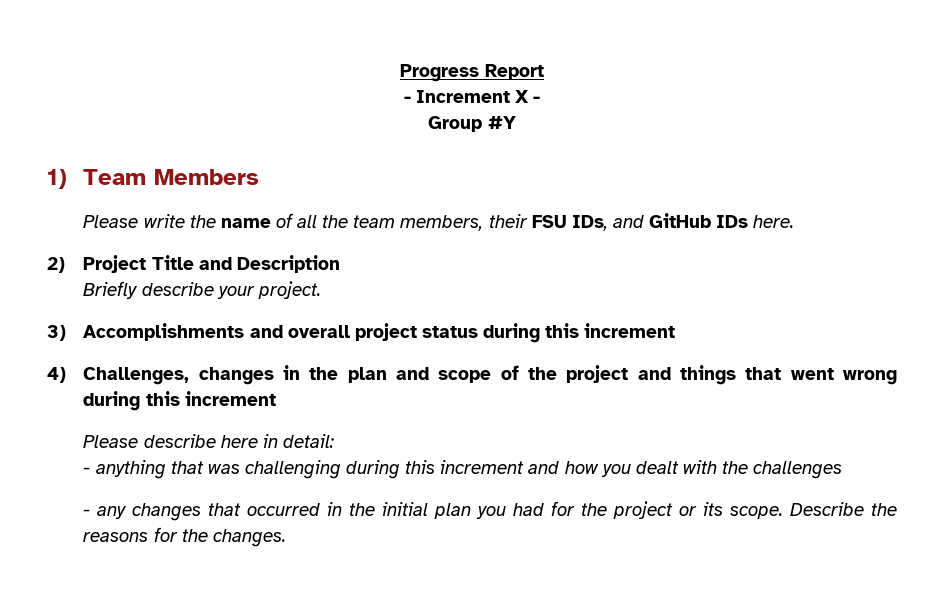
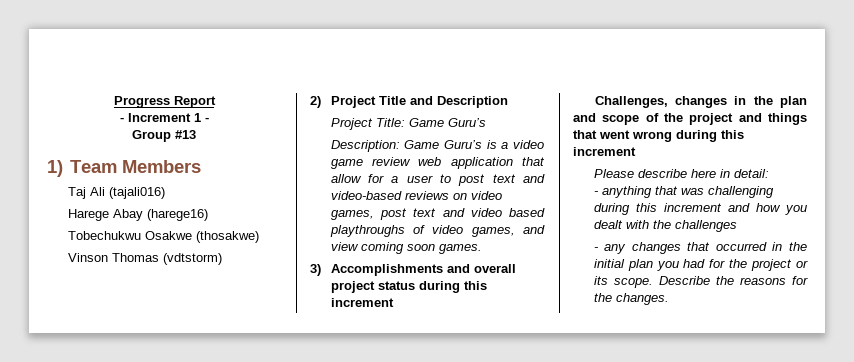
- - Increment X -
+ - Increment 1 -
- Group #Y
+ Group #13
- Please write the name of all the team members, their FSU IDs, and GitHub IDs here.
+ Taj Ali (tajali016)
+ Harege Abay (harege16)
+ Tobechukwu Osakwe (thosakwe)
+ Vinson Thomas (vdtstorm)
- Briefly describe your project.
+ Project Title: Game Guru’s
+ Description: Game Guru’s is a video game review web application that allow for a user to post text and video-based reviews on video games, post text and video based playthroughs of video games, and view coming soon games.
- 4) Challenges, changes in the plan and scope of the project and things that went wrong during this increment
+ Challenges, changes in the plan and scope of the project and things that went wrong during this increment

